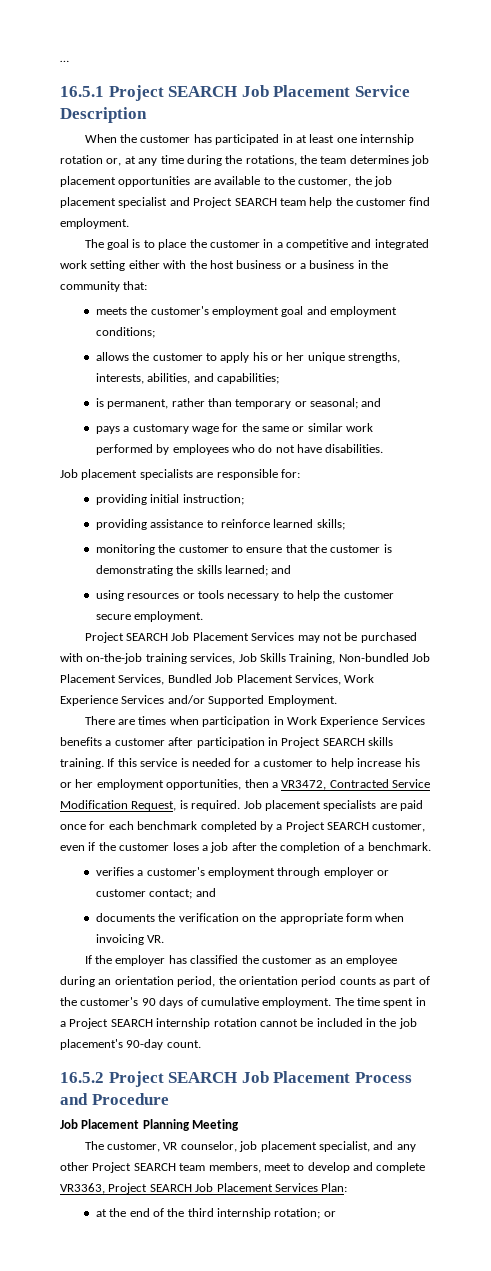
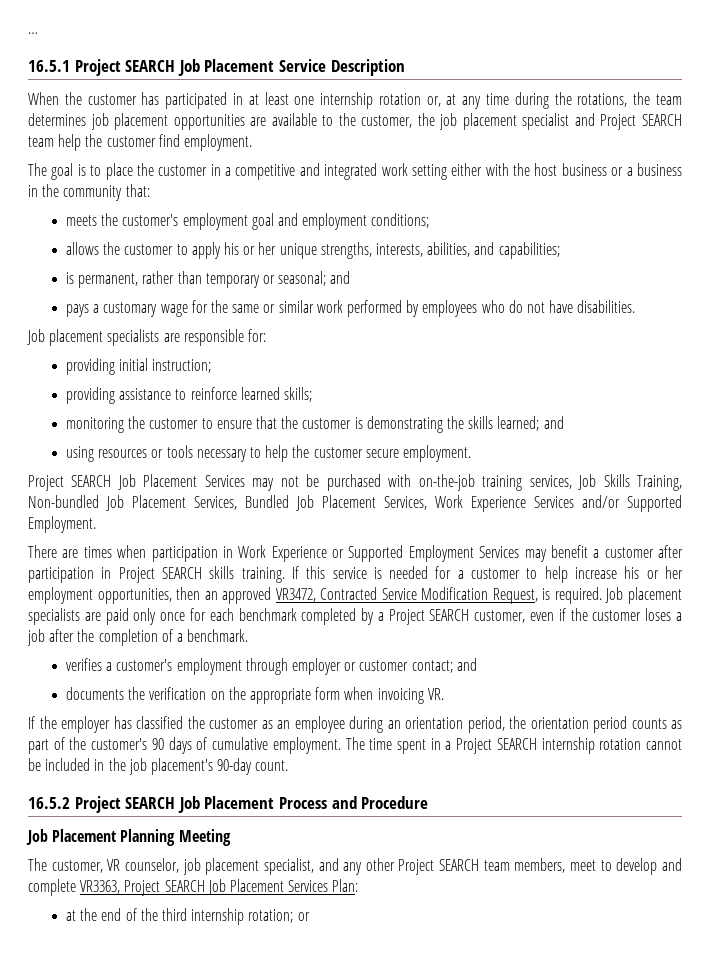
- There are times when participation in Work Experience Services benefits a customer after participation in Project SEARCH skills training.
+ There are times when participation in Work Experience or Supported Employment Services may benefit a customer after participation in Project SEARCH skills training.
- If this service is needed for a customer to help increase his or her employment opportunities, then a VR3472, Contracted Service Modification Request, is required.
+ If this service is needed for a customer to help increase his or her employment opportunities, then an approved VR3472, Contracted Service Modification Request, is required.
- Job placement specialists are paid once for each benchmark completed by a Project SEARCH customer, even if the customer loses a job after the completion of a benchmark.
+ Job placement specialists are paid only once for each benchmark completed by a Project SEARCH customer, even if the customer loses a job after the completion of a benchmark.

